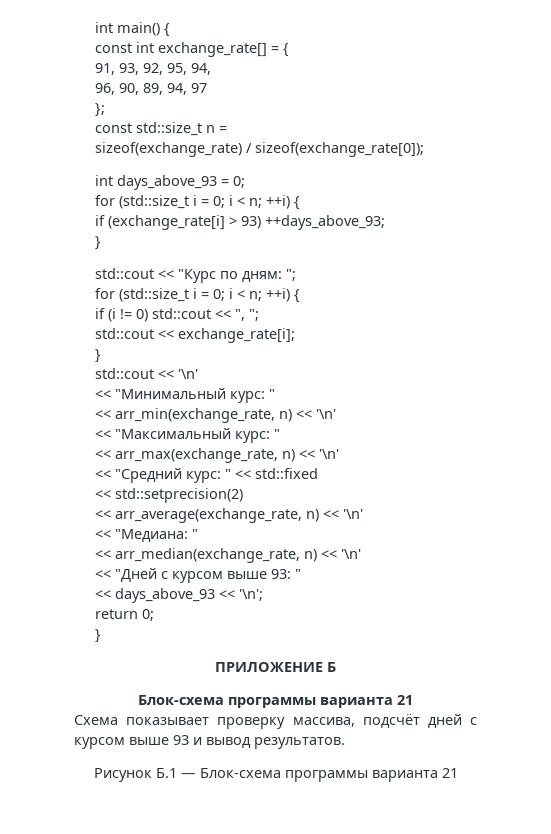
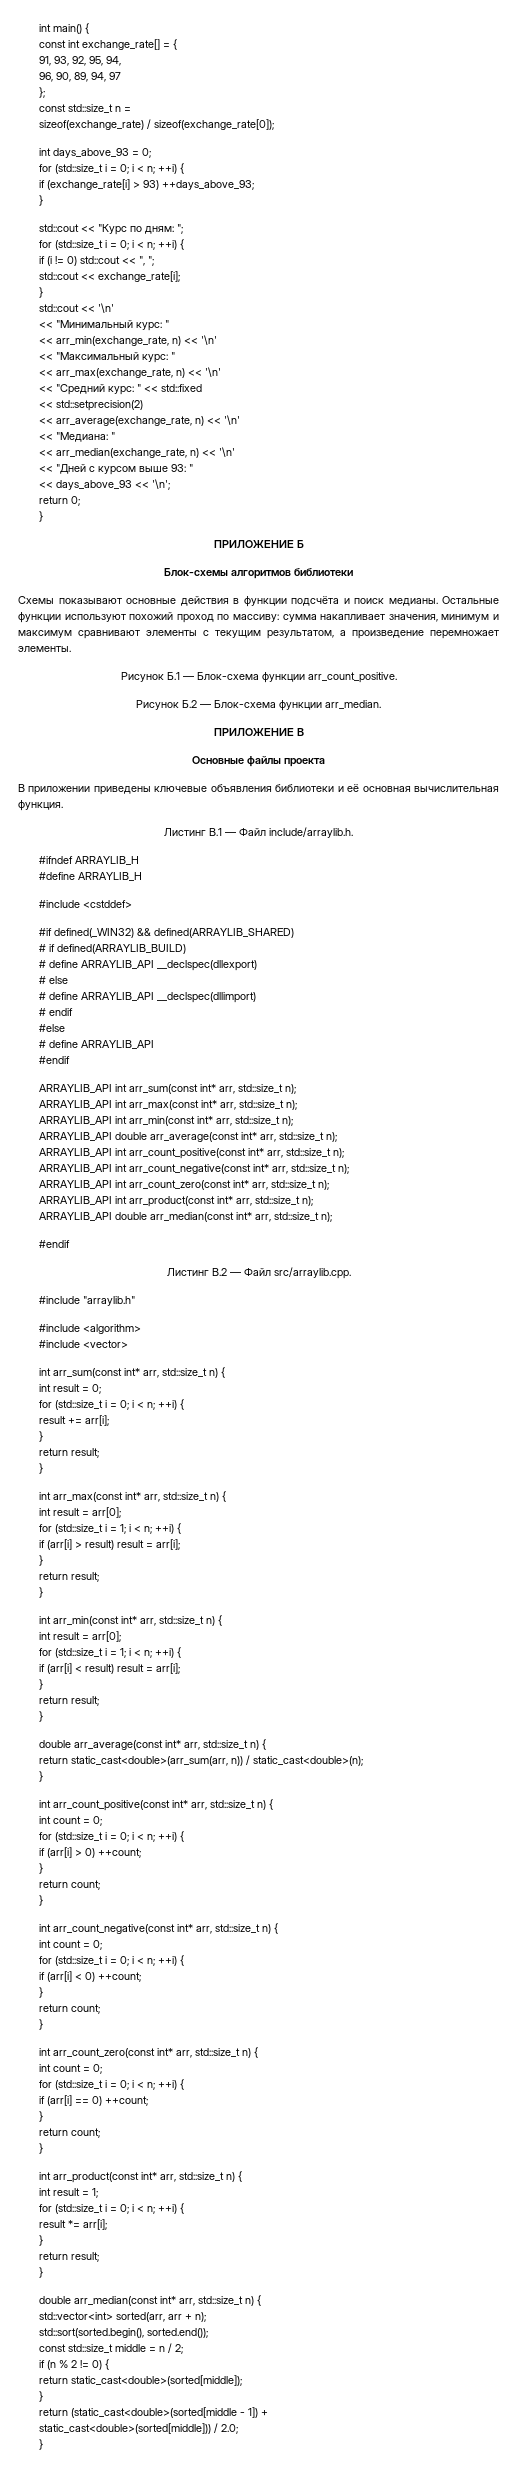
  ПРИЛОЖЕНИЕ Б
- Блок-схема программы варианта 21
- Схема показывает проверку массива, подсчёт дней с курсом выше 93 и вывод результатов.
- Рисунок Б.1 — Блок-схема программы варианта 21
+ Блок-схемы алгоритмов библиотеки
+ Схемы показывают основные действия в функции подсчёта и поиск медианы. Остальные функции используют похожий проход по массиву: сумма накапливает значения, минимум и максимум сравнивают элементы с текущим результатом, а произведение перемножает элементы.
+ Рисунок Б.1 — Блок-схема функции arr_count_positive.
+ Рисунок Б.2 — Блок-схема функции arr_median.
+ ПРИЛОЖЕНИЕ В
+ Основные файлы проекта
+ В приложении приведены ключевые объявления библиотеки и её основная вычислительная функция.
+ Листинг В.1 — Файл include/arraylib.h.
+ #ifndef ARRAYLIB_H
+ #define ARRAYLIB_H
+ #include <cstddef>
+ #if defined(_WIN32) && defined(ARRAYLIB_SHARED)
+ # if defined(ARRAYLIB_BUILD)
+ # define ARRAYLIB_API __declspec(dllexport)
+ # else
+ # define ARRAYLIB_API __declspec(dllimport)
+ # endif
+ #else
+ # define ARRAYLIB_API
+ #endif
+ ARRAYLIB_API int arr_sum(const int* arr, std::size_t n);
+ ARRAYLIB_API int arr_max(const int* arr, std::size_t n);
+ ARRAYLIB_API int arr_min(const int* arr, std::size_t n);
+ ARRAYLIB_API double arr_average(const int* arr, std::size_t n);
+ ARRAYLIB_API int arr_count_positive(const int* arr, std::size_t n);
+ ARRAYLIB_API int arr_count_negative(const int* arr, std::size_t n);
+ ARRAYLIB_API int arr_count_zero(const int* arr, std::size_t n);
+ ARRAYLIB_API int arr_product(const int* arr, std::size_t n);
+ ARRAYLIB_API double arr_median(const int* arr, std::size_t n);
+ #endif
+ Листинг В.2 — Файл src/arraylib.cpp.
+ #include "arraylib.h"
+ #include <algorithm>
+ #include <vector>
+ int arr_sum(const int* arr, std::size_t n) {
+ int result = 0;
+ for (std::size_t i = 0; i < n; ++i) {
+ result += arr[i];
+ }
+ return result;
+ }
+ int arr_max(const int* arr, std::size_t n) {
+ int result = arr[0];
+ for (std::size_t i = 1; i < n; ++i) {
+ if (arr[i] > result) result = arr[i];
+ }
+ return result;
+ }
+ int arr_min(const int* arr, std::size_t n) {
+ int result = arr[0];
+ for (std::size_t i = 1; i < n; ++i) {
+ if (arr[i] < result) result = arr[i];
+ }
+ return result;
+ }
+ double arr_average(const int* arr, std::size_t n) {
+ return static_cast<double>(arr_sum(arr, n)) / static_cast<double>(n);
+ }
+ int arr_count_positive(const int* arr, std::size_t n) {
+ int count = 0;
+ for (std::size_t i = 0; i < n; ++i) {
+ if (arr[i] > 0) ++count;
+ }
+ return count;
+ }
+ int arr_count_negative(const int* arr, std::size_t n) {
+ int count = 0;
+ for (std::size_t i = 0; i < n; ++i) {
+ if (arr[i] < 0) ++count;
+ }
+ return count;
+ }
+ int arr_count_zero(const int* arr, std::size_t n) {
+ int count = 0;
+ for (std::size_t i = 0; i < n; ++i) {
+ if (arr[i] == 0) ++count;
+ }
+ return count;
+ }
+ int arr_product(const int* arr, std::size_t n) {
+ int result = 1;
+ for (std::size_t i = 0; i < n; ++i) {
+ result *= arr[i];
+ }
+ return result;
+ }
+ double arr_median(const int* arr, std::size_t n) {
+ std::vector<int> sorted(arr, arr + n);
+ std::sort(sorted.begin(), sorted.end());
+ const std::size_t middle = n / 2;
+ if (n % 2 != 0) {
+ return static_cast<double>(sorted[middle]);
+ }
+ return (static_cast<double>(sorted[middle - 1]) +
+ static_cast<double>(sorted[middle])) / 2.0;
+ }

